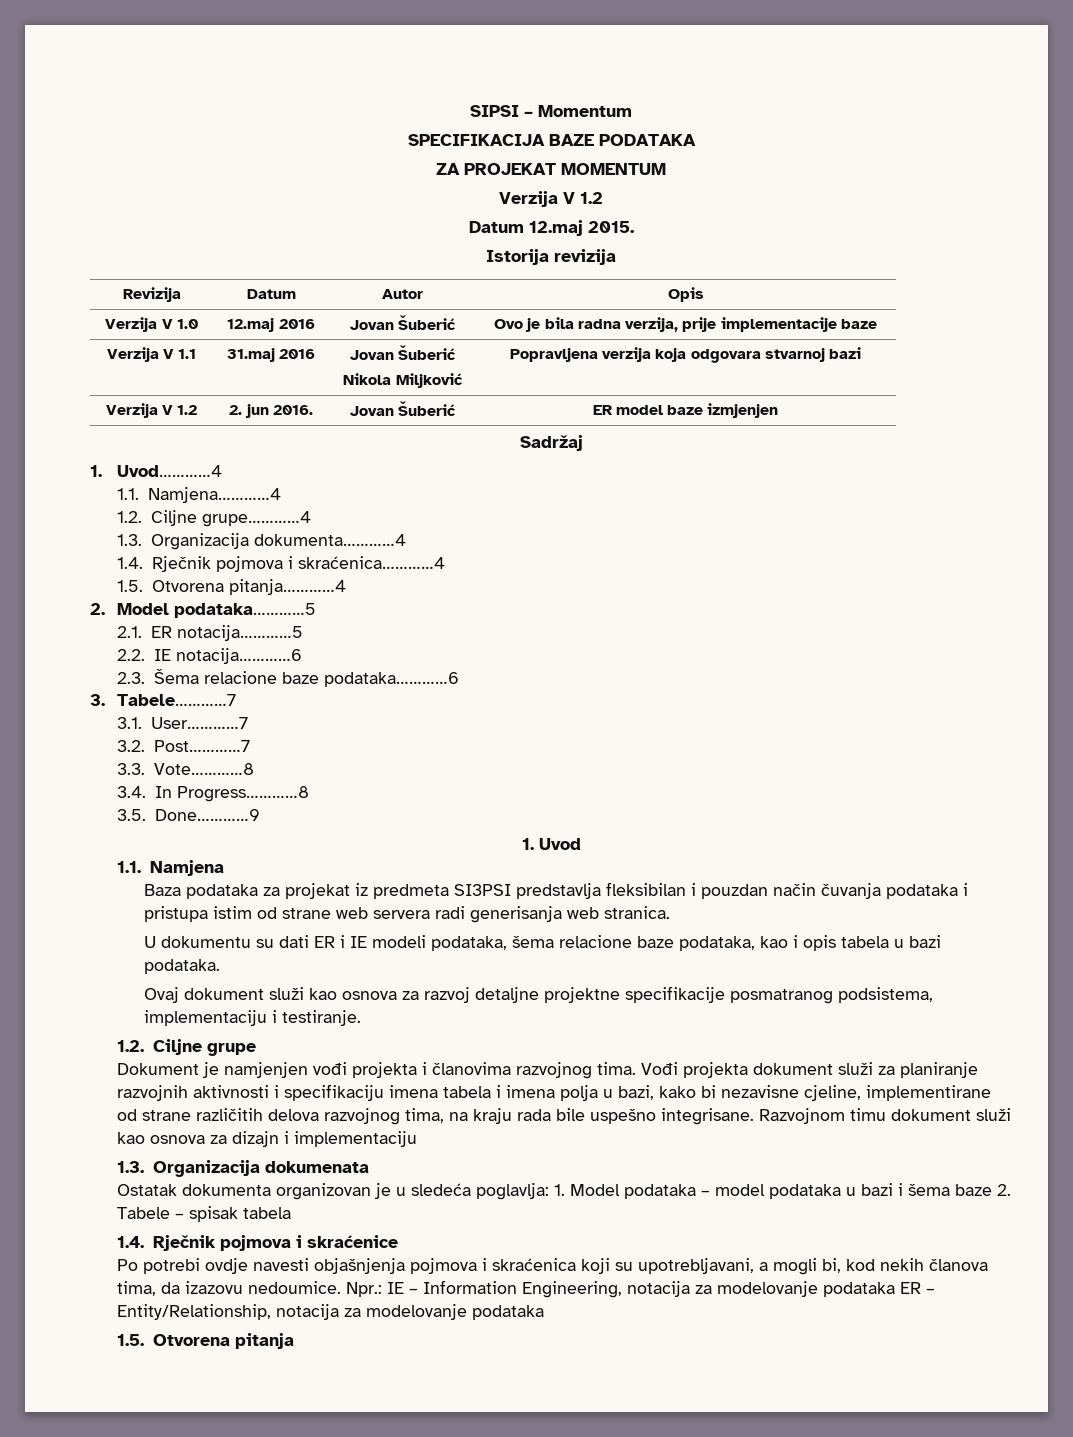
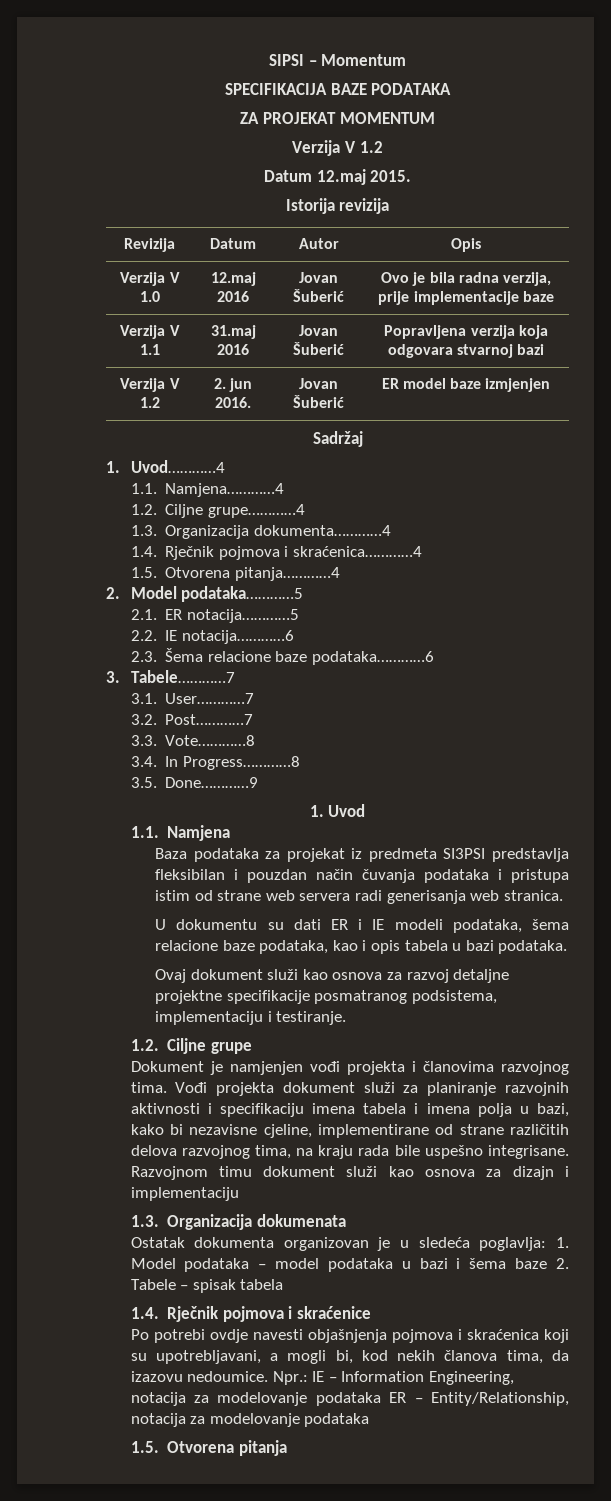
- Verzija V 1.1 | 31.maj 2016 | Jovan Šuberić
- Nikola Miljković | Popravljena verzija koja odgovara stvarnoj bazi
+ Verzija V 1.1 | 31.maj 2016 | Jovan Šuberić | Popravljena verzija koja odgovara stvarnoj bazi

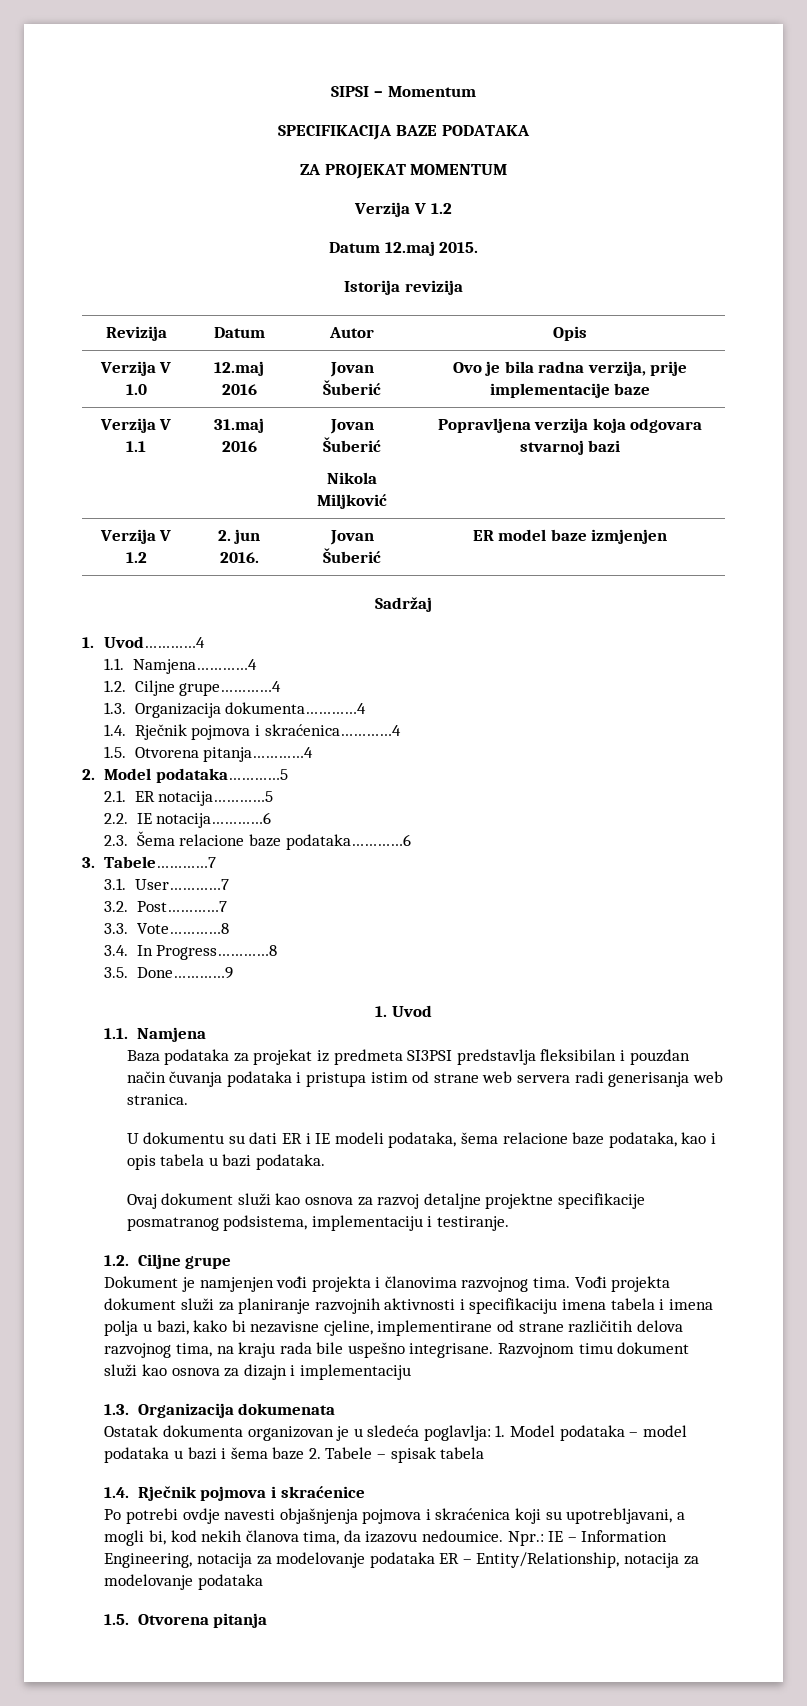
- Verzija V 1.1 | 31.maj 2016 | Jovan Šuberić | Popravljena verzija koja odgovara stvarnoj bazi
+ Verzija V 1.1 | 31.maj 2016 | Jovan Šuberić
+ Nikola Miljković | Popravljena verzija koja odgovara stvarnoj bazi

